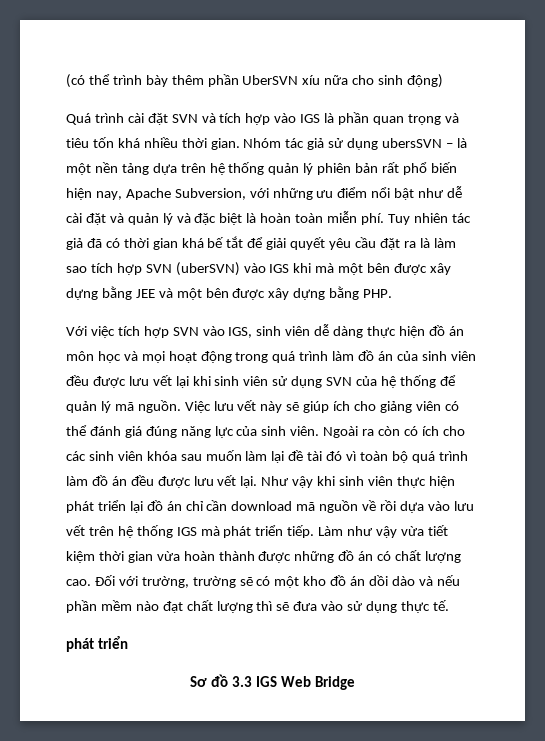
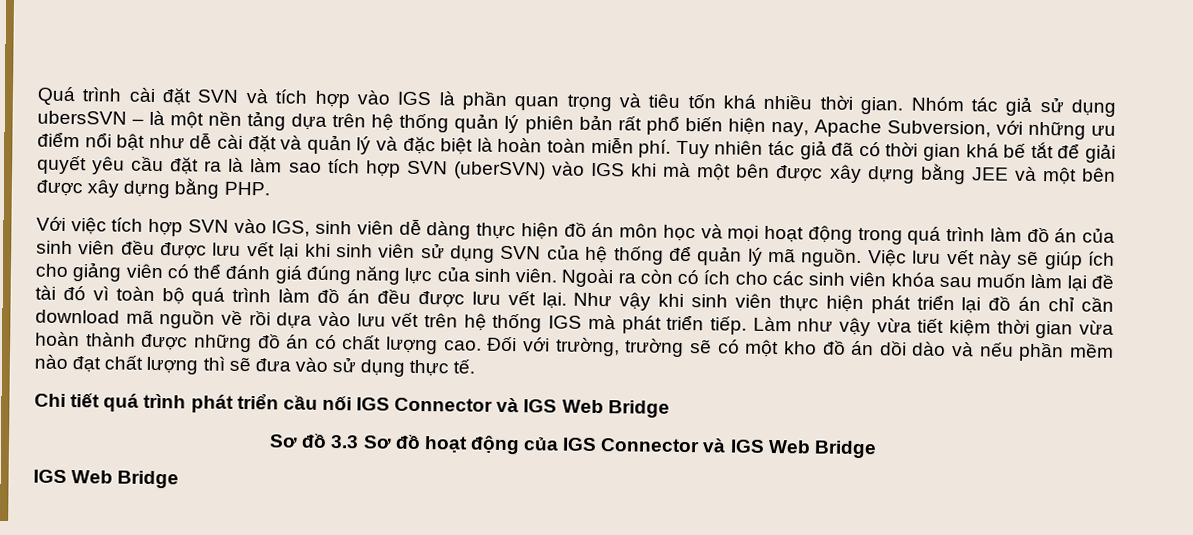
- (có thể trình bày thêm phần UberSVN xíu nữa cho sinh động)
  Đối với trường, trường sẽ có một kho đồ án dồi dào và nếu phần mềm nào đạt chất lượng thì sẽ đưa vào sử dụng thực tế.
- phát triển
- Sơ đồ 3.3 IGS Web Bridge
+ Chi tiết quá trình phát triển cầu nối IGS Connector và IGS Web Bridge
+ Sơ đồ 3.3 Sơ đồ hoạt động của IGS Connector và IGS Web Bridge
+ IGS Web Bridge

